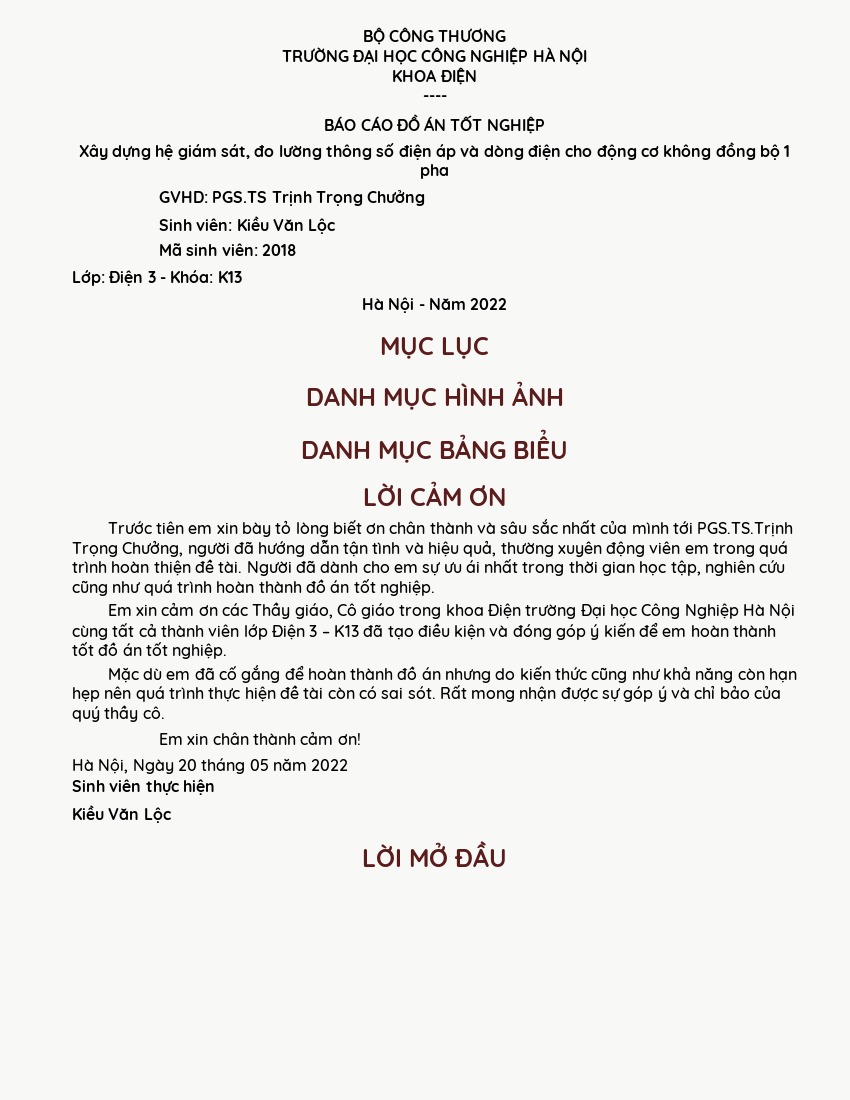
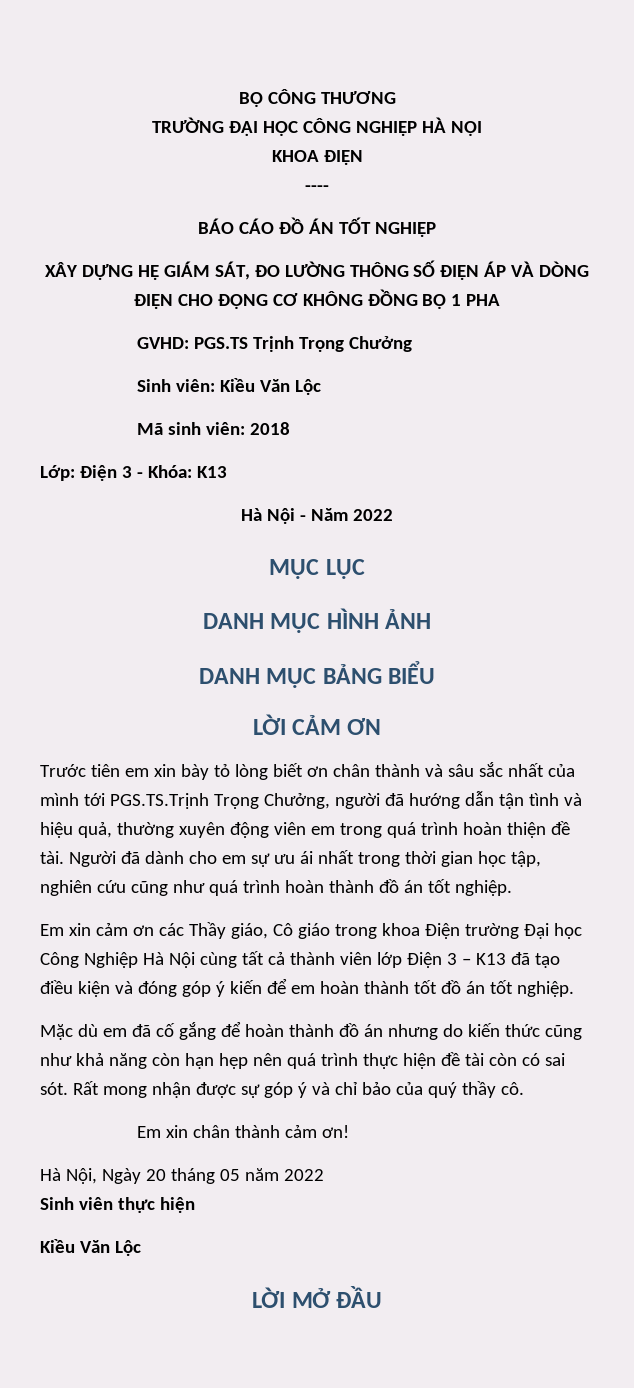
- Xây dựng hệ giám sát, đo lường thông số điện áp và dòng điện cho động cơ không đồng bộ 1 pha
+ XÂY DỰNG HỆ GIÁM SÁT, ĐO LƯỜNG THÔNG SỐ ĐIỆN ÁP VÀ DÒNG ĐIỆN CHO ĐỘNG CƠ KHÔNG ĐỒNG BỘ 1 PHA

